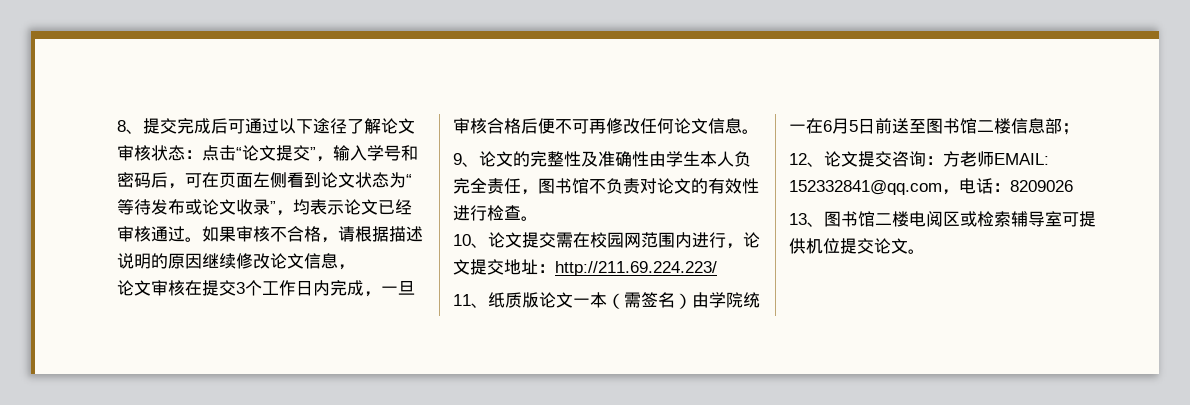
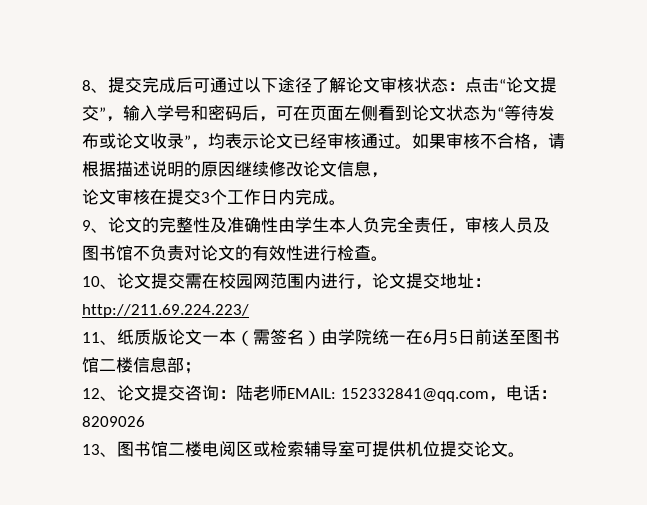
- 论文审核在提交3个工作日内完成，一旦审核合格后便不可再修改任何论文信息。
+ 论文审核在提交3个工作日内完成。
- 9、论文的完整性及准确性由学生本人负完全责任，图书馆不负责对论文的有效性进行检查。
+ 9、论文的完整性及准确性由学生本人负完全责任，审核人员及图书馆不负责对论文的有效性进行检查。
- 12、论文提交咨询：方老师EMAIL: 152332841@qq.com，电话：8209026
+ 12、论文提交咨询：陆老师EMAIL: 152332841@qq.com，电话：8209026

